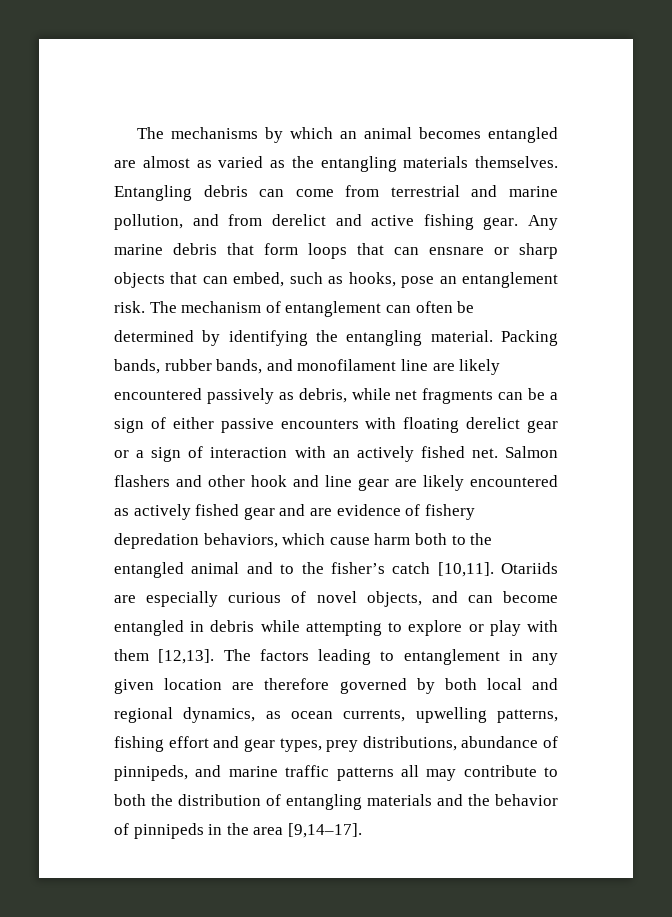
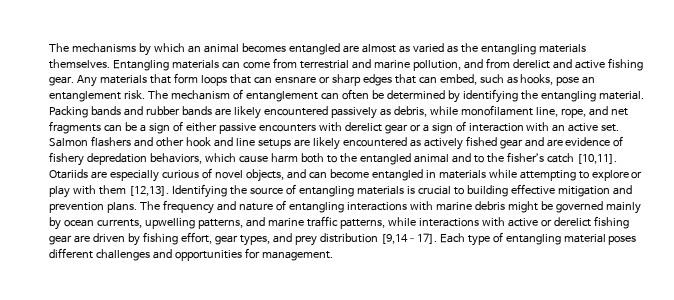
- Entangling debris can come from terrestrial and marine pollution, and from derelict and active fishing gear.
+ Entangling materials can come from terrestrial and marine pollution, and from derelict and active fishing gear.
- Any marine debris that form loops that can ensnare or sharp objects that can embed, such as hooks, pose an entanglement risk.
+ Any materials that form loops that can ensnare or sharp edges that can embed, such as hooks, pose an entanglement risk.
- Packing bands, rubber bands, and monofilament line are likely encountered passively as debris, while net fragments can be a sign of either passive encounters with floating derelict gear or a sign of interaction with an actively fished net.
+ Packing bands and rubber bands are likely encountered passively as debris, while monofilament line, rope, and net fragments can be a sign of either passive encounters with derelict gear or a sign of interaction with an active set.
- Salmon flashers and other hook and line gear are likely encountered as actively fished gear and are evidence of fishery depredation behaviors, which cause harm both to the entangled animal and to the fisher’s catch [10,11].
+ Salmon flashers and other hook and line setups are likely encountered as actively fished gear and are evidence of fishery depredation behaviors, which cause harm both to the entangled animal and to the fisher’s catch [10,11].
- Otariids are especially curious of novel objects, and can become entangled in debris while attempting to explore or play with them [12,13].
+ Otariids are especially curious of novel objects, and can become entangled in materials while attempting to explore or play with them [12,13].
- The factors leading to entanglement in any given location are therefore governed by both local and regional dynamics, as ocean currents, upwelling patterns, fishing effort and gear types, prey distributions, abundance of pinnipeds, and marine traffic patterns all may contribute to both the distribution of entangling materials and the behavior of pinnipeds in the area [9,14–17].
+ Identifying the source of entangling materials is crucial to building effective mitigation and prevention plans. The frequency and nature of entangling interactions with marine debris might be governed mainly by ocean currents, upwelling patterns, and marine traffic patterns, while interactions with active or derelict fishing gear are driven by fishing effort, gear types, and prey distribution [9,14–17]. Each type of entangling material poses different challenges and opportunities for management.

